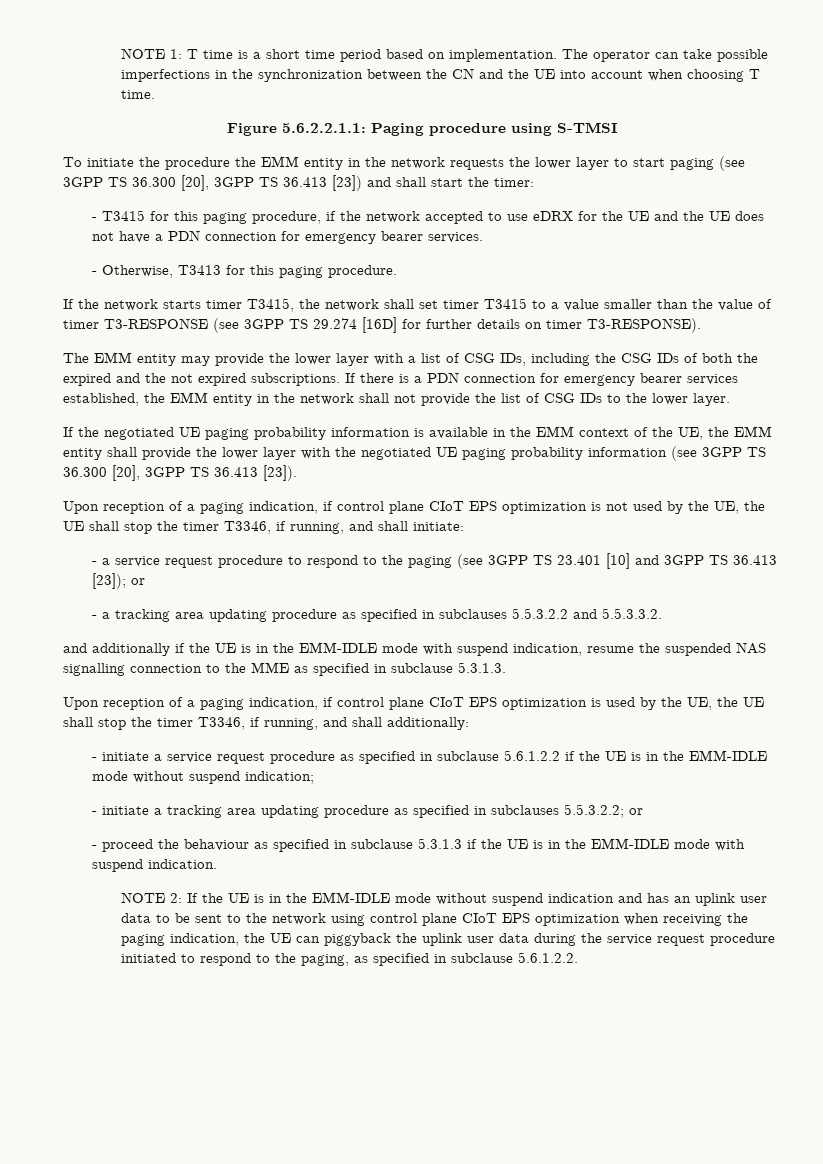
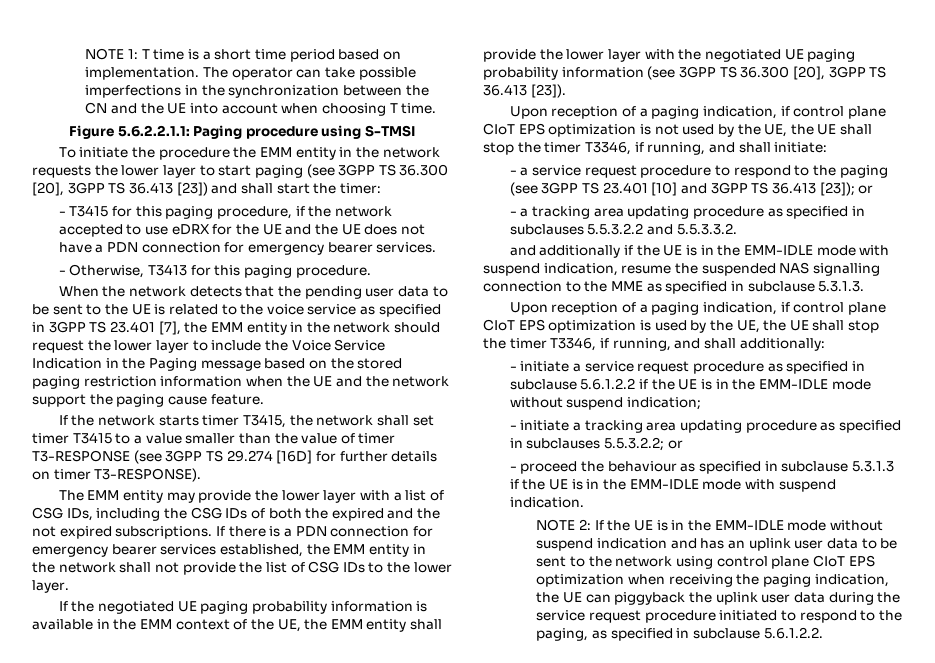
+ When the network detects that the pending user data to be sent to the UE is related to the voice service as specified in 3GPP TS 23.401 [7], the EMM entity in the network should request the lower layer to include the Voice Service Indication in the Paging message based on the stored paging restriction information when the UE and the network support the paging cause feature.

